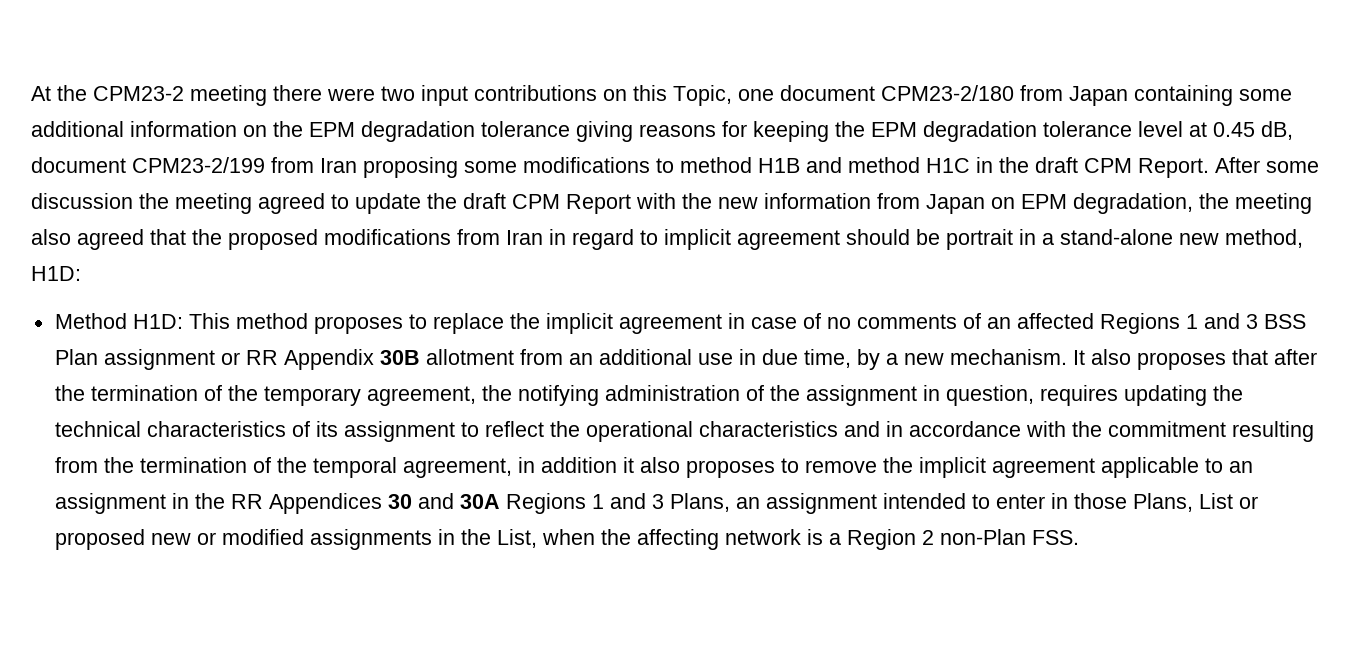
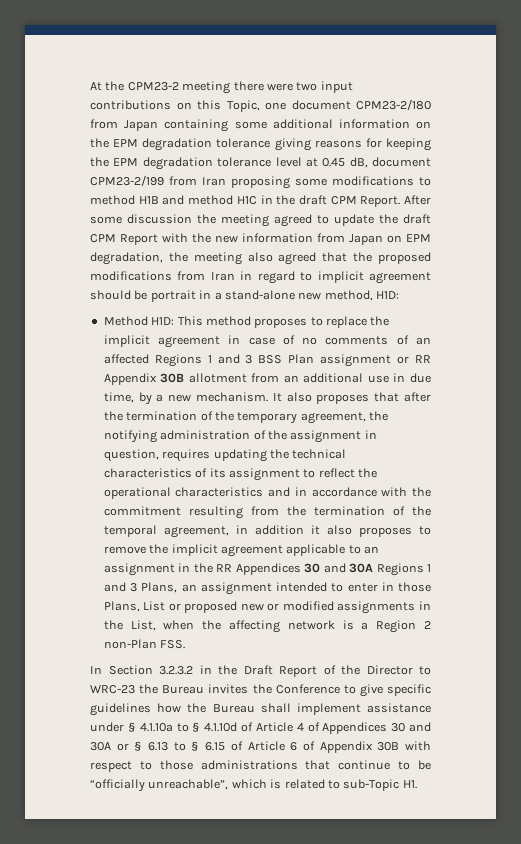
+ In Section 3.2.3.2 in the Draft Report of the Director to WRC-23 the Bureau invites the Conference to give specific guidelines how the Bureau shall implement assistance under § 4.1.10a to § 4.1.10d of Article 4 of Appendices 30 and 30A or § 6.13 to § 6.15 of Article 6 of Appendix 30B with respect to those administrations that continue to be “officially unreachable”, which is related to sub-Topic H1.

